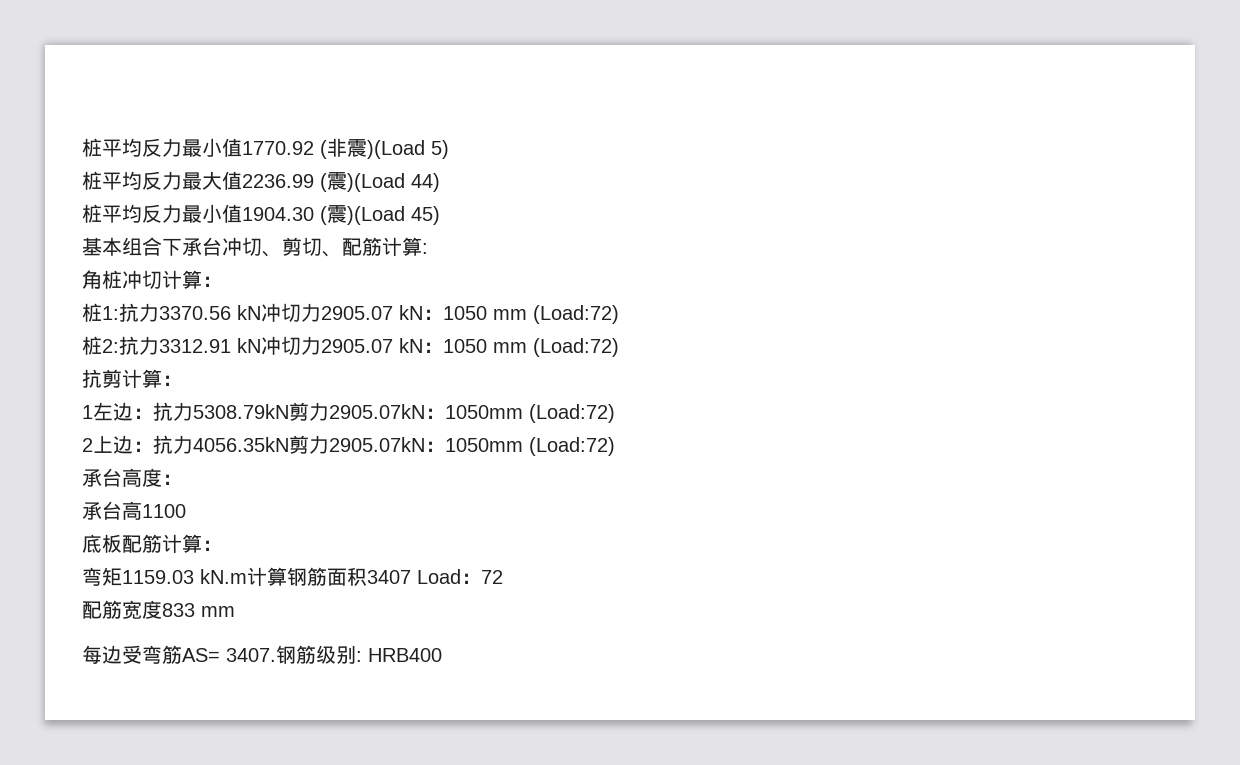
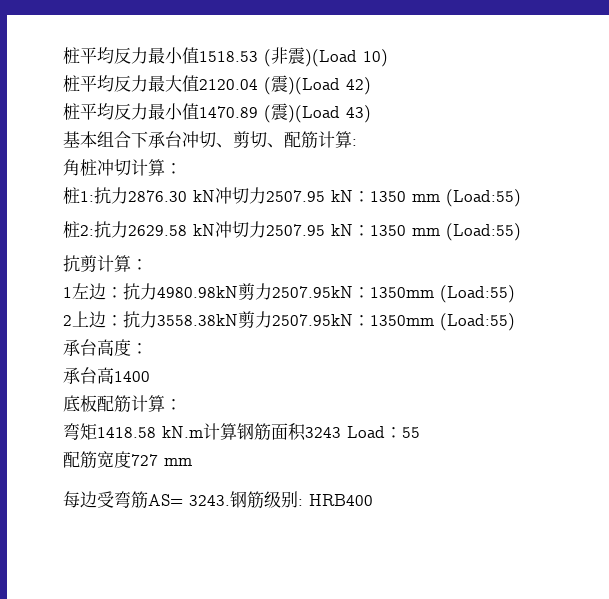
- 桩平均反力最小值1770.92 (非震)(Load 5)
+ 桩平均反力最小值1518.53 (非震)(Load 10)
- 桩平均反力最大值2236.99 (震)(Load 44)
- 桩平均反力最小值1904.30 (震)(Load 45)
+ 桩平均反力最大值2120.04 (震)(Load 42)
+ 桩平均反力最小值1470.89 (震)(Load 43)
- 桩1:抗力3370.56 kN冲切力2905.07 kN：1050 mm (Load:72)
+ 桩1:抗力2876.30 kN冲切力2507.95 kN：1350 mm (Load:55)
- 桩2:抗力3312.91 kN冲切力2905.07 kN：1050 mm (Load:72)
+ 桩2:抗力2629.58 kN冲切力2507.95 kN：1350 mm (Load:55)
- 1左边：抗力5308.79kN剪力2905.07kN：1050mm (Load:72)
- 2上边：抗力4056.35kN剪力2905.07kN：1050mm (Load:72)
+ 1左边：抗力4980.98kN剪力2507.95kN：1350mm (Load:55)
+ 2上边：抗力3558.38kN剪力2507.95kN：1350mm (Load:55)
- 承台高1100
+ 承台高1400
- 弯矩1159.03 kN.m计算钢筋面积3407 Load：72
+ 弯矩1418.58 kN.m计算钢筋面积3243 Load：55
- 配筋宽度833 mm
+ 配筋宽度727 mm
- 每边受弯筋AS= 3407.
+ 每边受弯筋AS= 3243.

